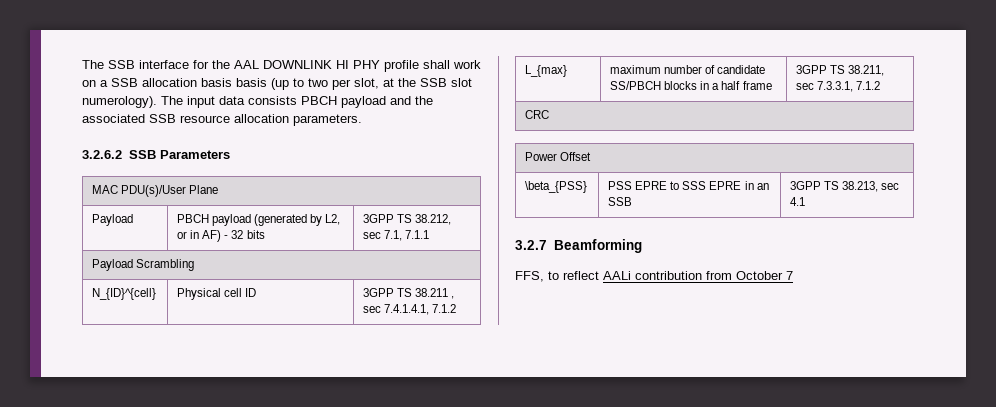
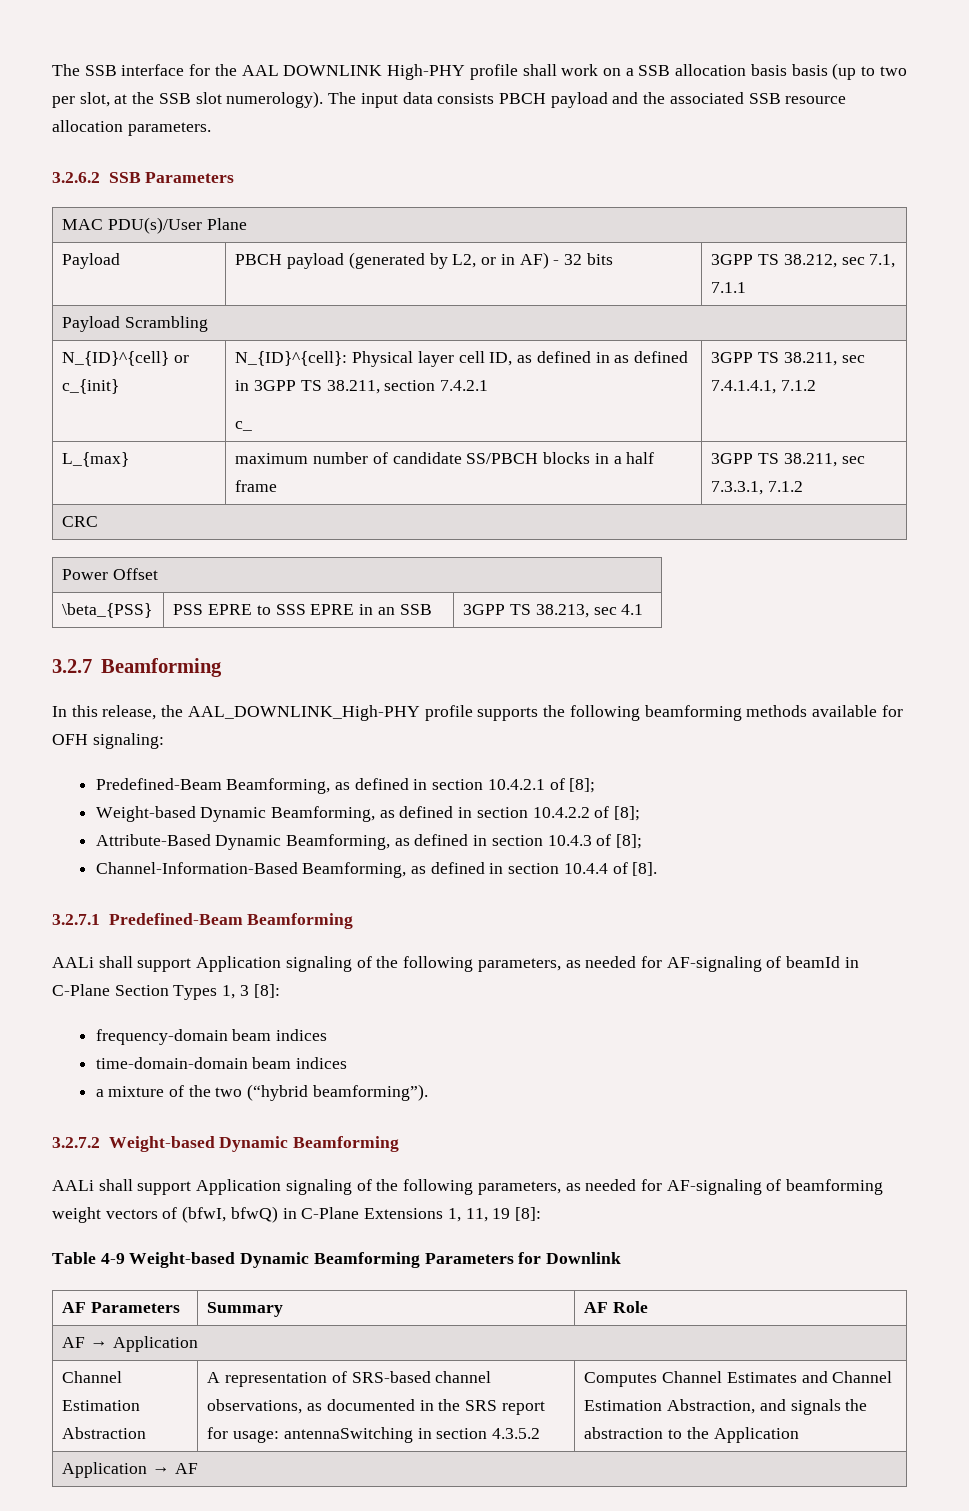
- The SSB interface for the AAL DOWNLINK HI PHY profile shall work on a SSB allocation basis basis (up to two per slot, at the SSB slot numerology).
+ The SSB interface for the AAL DOWNLINK High-PHY profile shall work on a SSB allocation basis basis (up to two per slot, at the SSB slot numerology).
- N_{ID}^{cell} | Physical cell ID | 3GPP TS 38.211 , sec 7.4.1.4.1, 7.1.2
+ N_{ID}^{cell} or c_{init} | N_{ID}^{cell}: Physical layer cell ID, as defined in as defined in 3GPP TS 38.211, section 7.4.2.1
+ c_ | 3GPP TS 38.211, sec 7.4.1.4.1, 7.1.2
- FFS, to reflect AALi contribution from October 7
+ In this release, the AAL_DOWNLINK_High-PHY profile supports the following beamforming methods available for OFH signaling:
+ Predefined-Beam Beamforming, as defined in section 10.4.2.1 of [8];
+ Weight-based Dynamic Beamforming, as defined in section 10.4.2.2 of [8];
+ Attribute-Based Dynamic Beamforming, as defined in section 10.4.3 of [8];
+ Channel-Information-Based Beamforming, as defined in section 10.4.4 of [8].
+ 3.2.7.1 Predefined-Beam Beamforming
+ AALi shall support Application signaling of the following parameters, as needed for AF-signaling of beamId in C-Plane Section Types 1, 3 [8]:
+ frequency-domain beam indices
+ time-domain-domain beam indices
+ a mixture of the two (“hybrid beamforming”).
+ 3.2.7.2 Weight-based Dynamic Beamforming
+ AALi shall support Application signaling of the following parameters, as needed for AF-signaling of beamforming weight vectors of (bfwI, bfwQ) in C-Plane Extensions 1, 11, 19 [8]:
+ Table 4-9 Weight-based Dynamic Beamforming Parameters for Downlink
+ AF Parameters | Summary | AF Role
+ AF → Application
+ Channel Estimation Abstraction | A representation of SRS-based channel observations, as documented in the SRS report for usage: antennaSwitching in section 4.3.5.2 | Computes Channel Estimates and Channel Estimation Abstraction, and signals the abstraction to the Application
+ Application → AF

